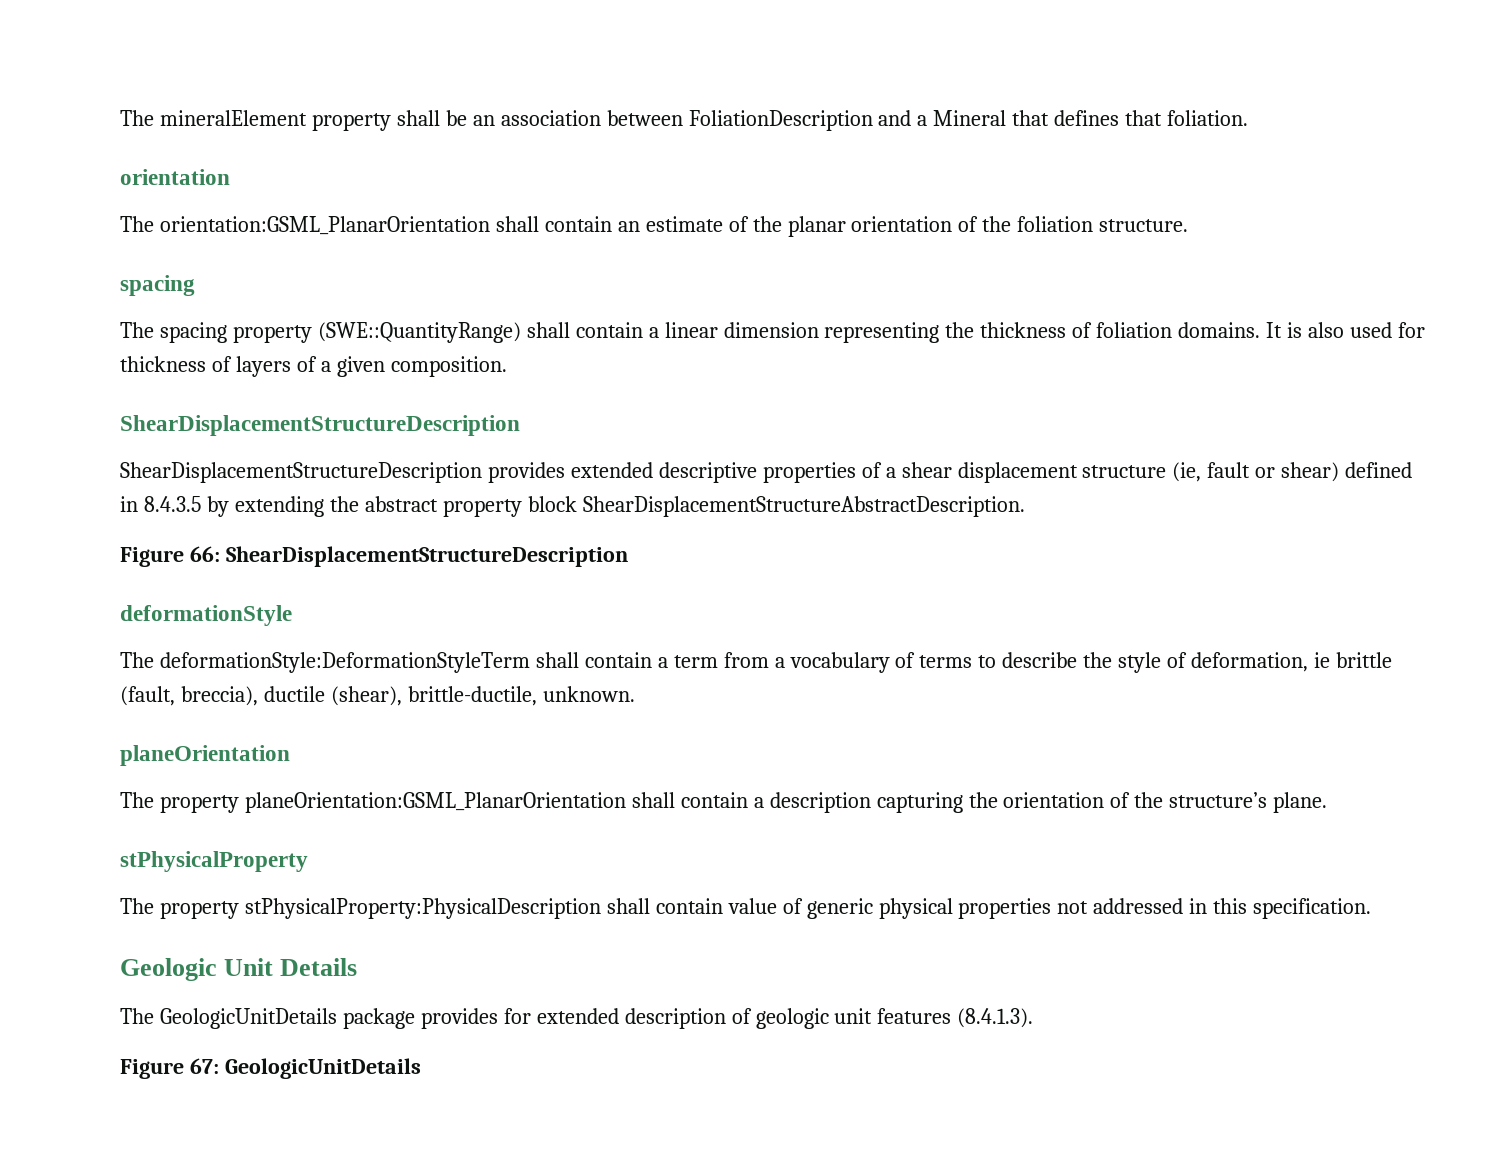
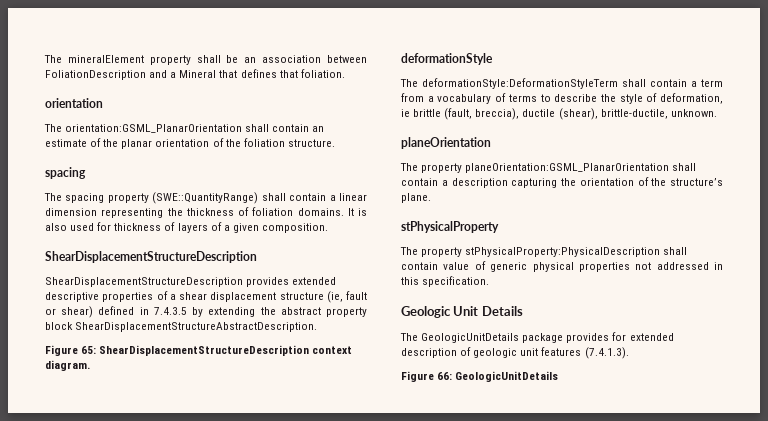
- ShearDisplacementStructureDescription provides extended descriptive properties of a shear displacement structure (ie, fault or shear) defined in 8.4.3.5 by extending the abstract property block ShearDisplacementStructureAbstractDescription.
+ ShearDisplacementStructureDescription provides extended descriptive properties of a shear displacement structure (ie, fault or shear) defined in 7.4.3.5 by extending the abstract property block ShearDisplacementStructureAbstractDescription.
- Figure 66: ShearDisplacementStructureDescription
+ Figure 65: ShearDisplacementStructureDescription context diagram.
- The GeologicUnitDetails package provides for extended description of geologic unit features (8.4.1.3).
- Figure 67: GeologicUnitDetails
+ The GeologicUnitDetails package provides for extended description of geologic unit features (7.4.1.3).
+ Figure 66: GeologicUnitDetails

